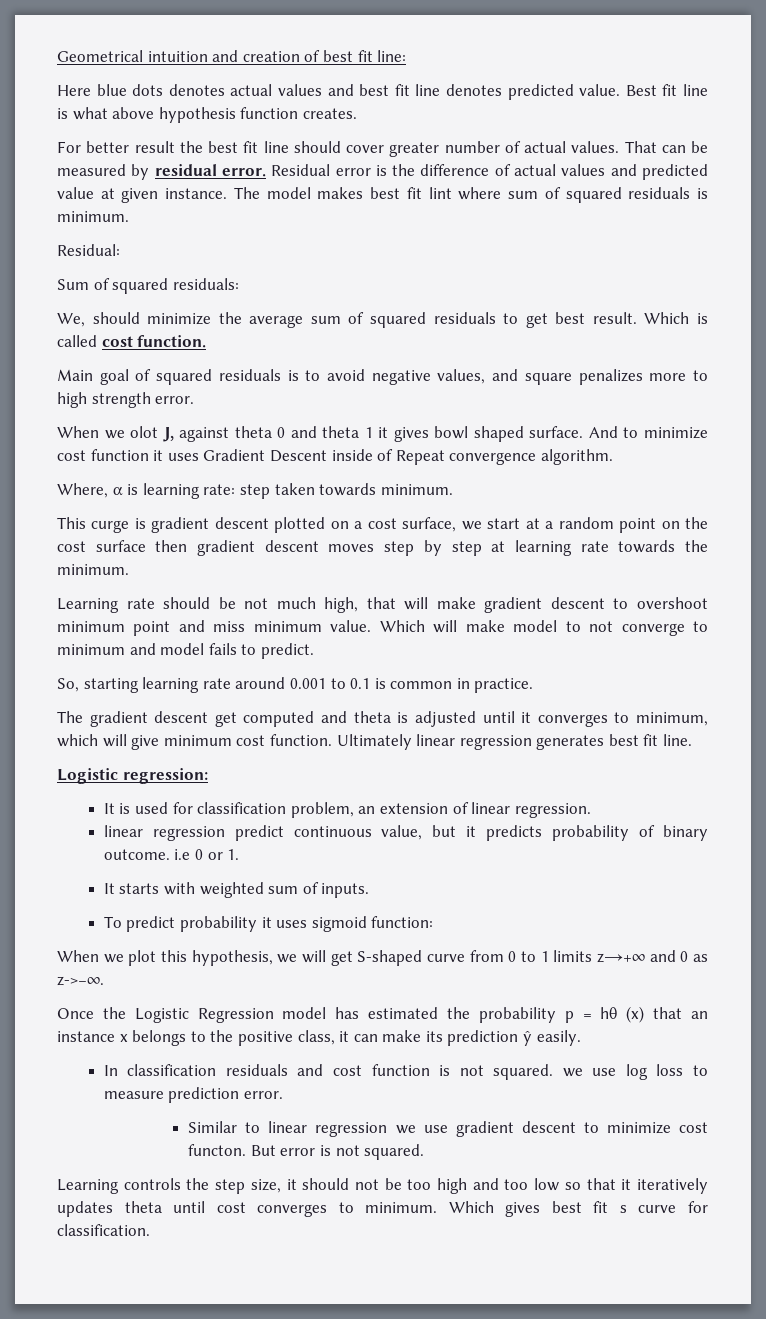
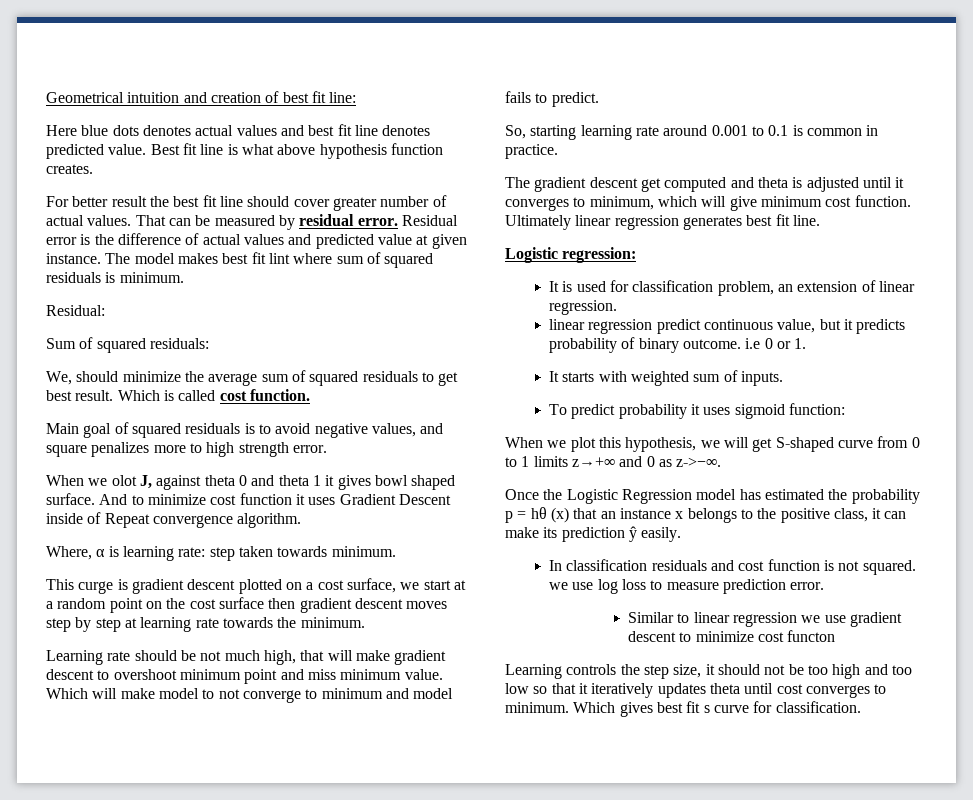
- Similar to linear regression we use gradient descent to minimize cost functon. But error is not squared.
+ Similar to linear regression we use gradient descent to minimize cost functon

